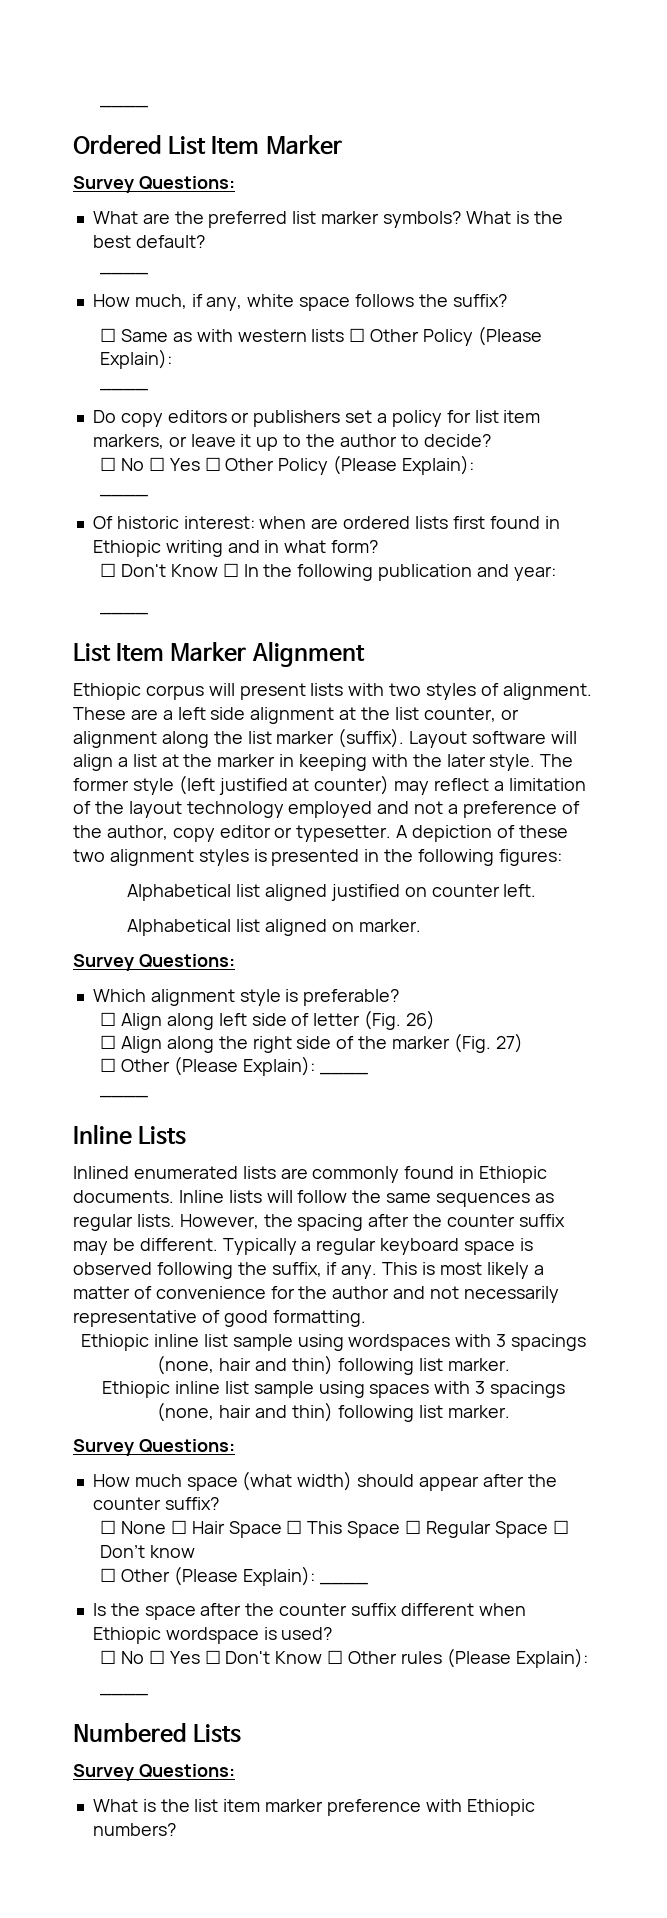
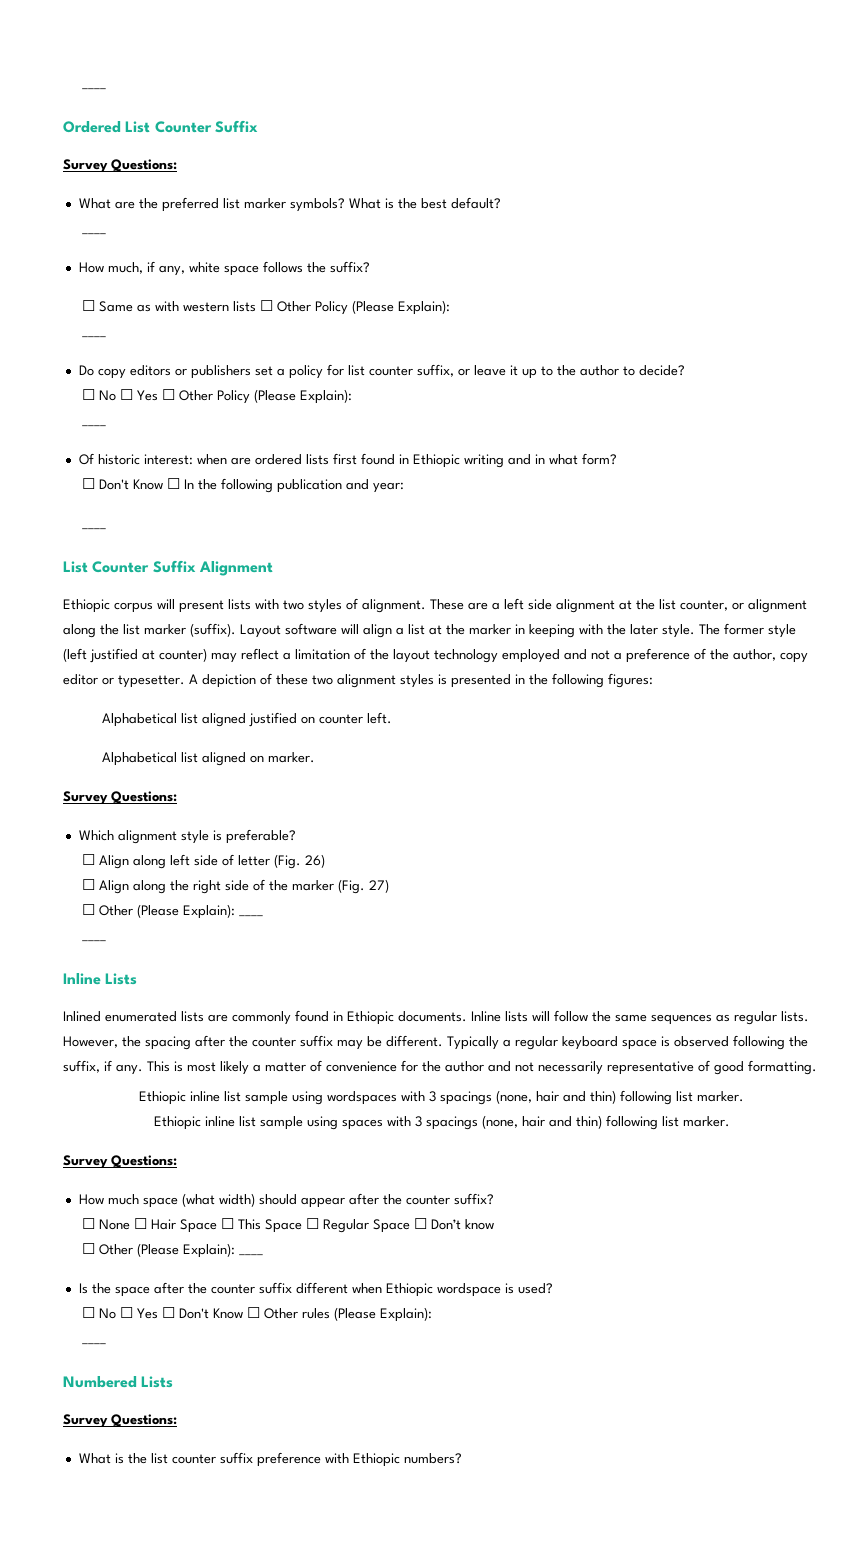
- Ordered List Item Marker
+ Ordered List Counter Suffix
- Do copy editors or publishers set a policy for list item markers, or leave it up to the author to decide?
+ Do copy editors or publishers set a policy for list counter suffix, or leave it up to the author to decide?
- List Item Marker Alignment
+ List Counter Suffix Alignment
- What is the list item marker preference with Ethiopic numbers?
+ What is the list counter suffix preference with Ethiopic numbers?

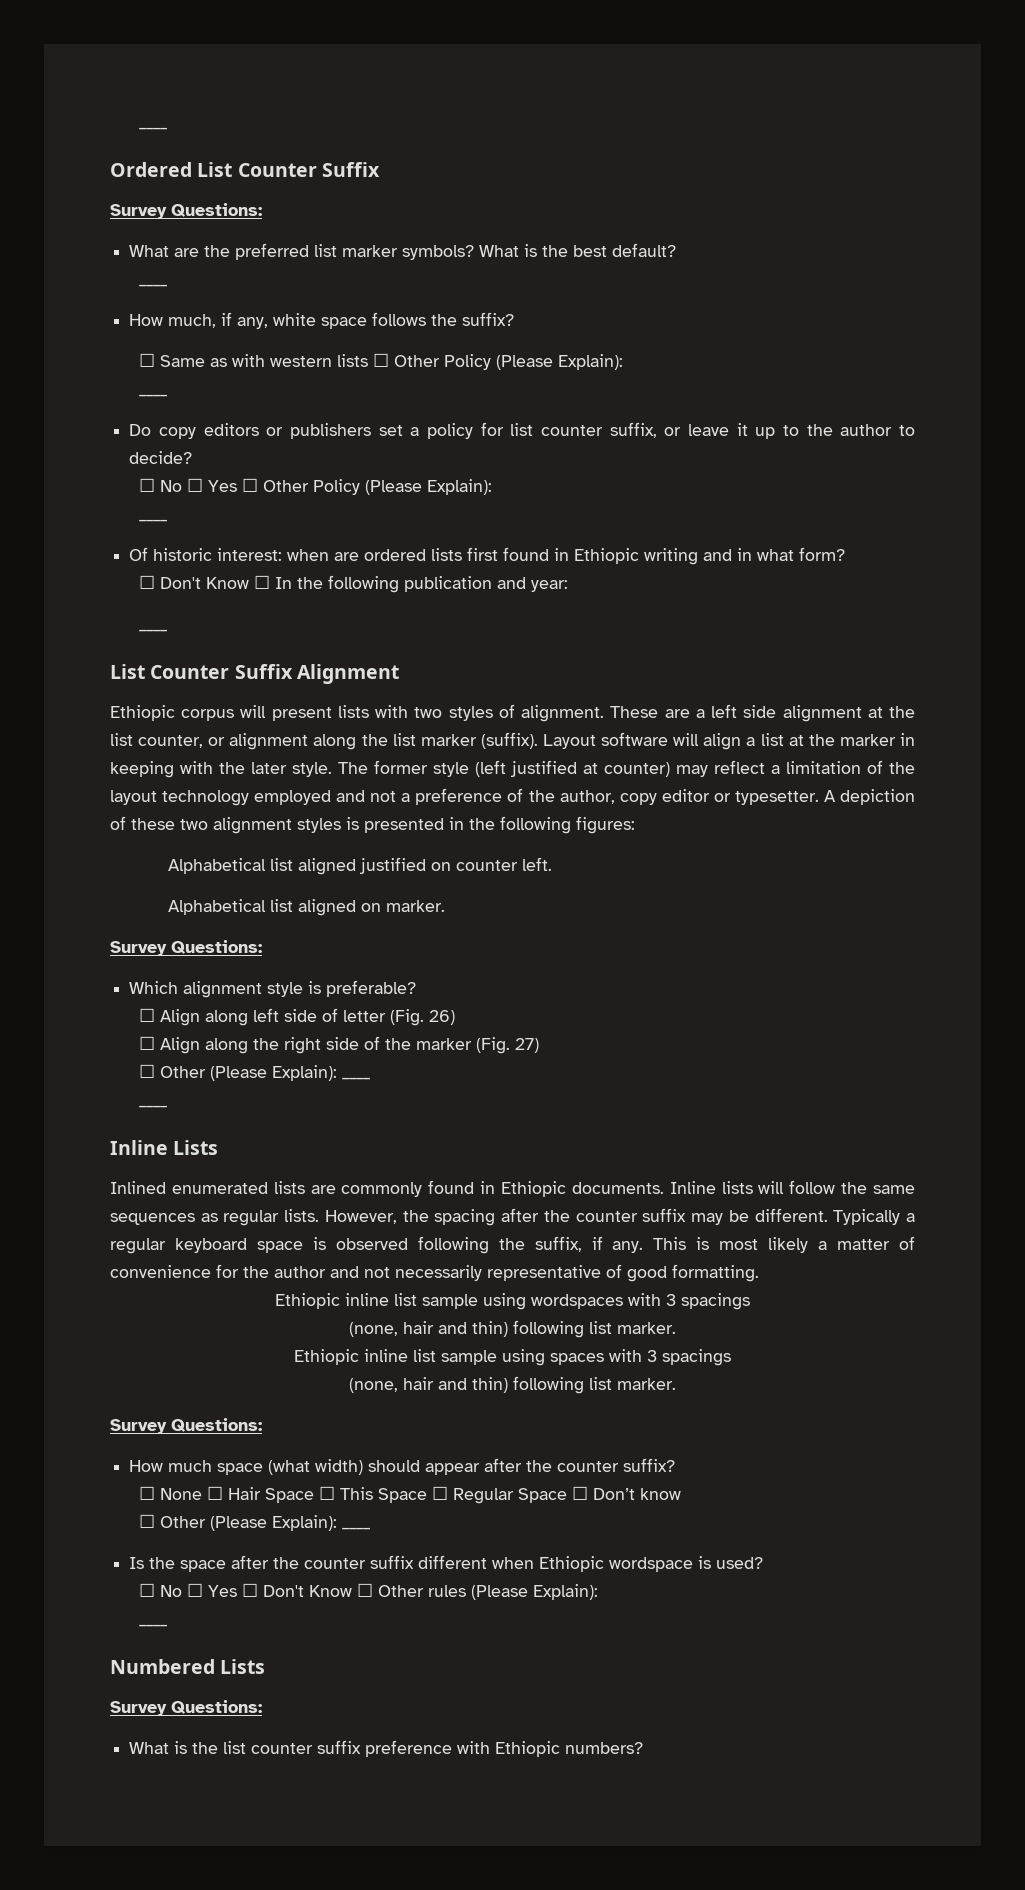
- Ethiopic inline list sample using wordspaces with 3 spacings (none, hair and thin) following list marker.
+ Ethiopic inline list sample using wordspaces with 3 spacings
+ (none, hair and thin) following list marker.
- Ethiopic inline list sample using spaces with 3 spacings (none, hair and thin) following list marker.
+ Ethiopic inline list sample using spaces with 3 spacings
+ (none, hair and thin) following list marker.

